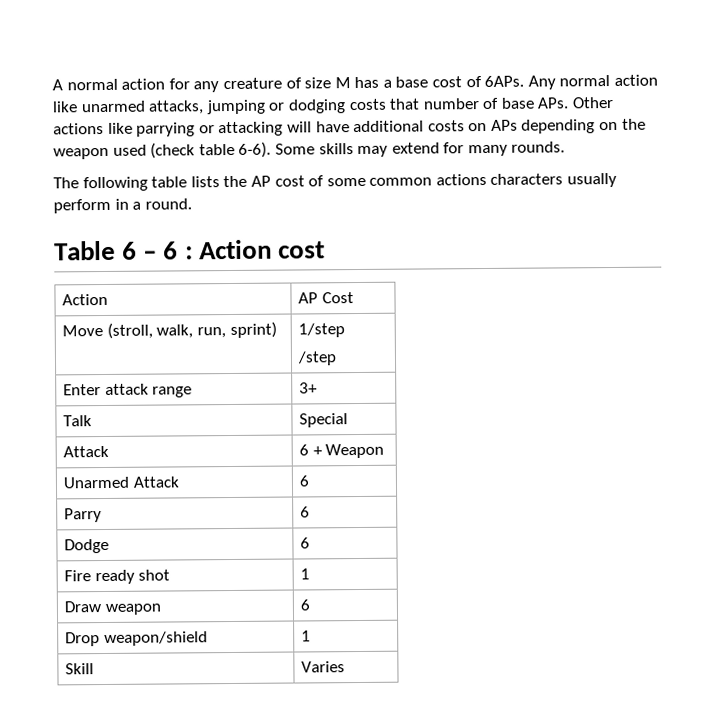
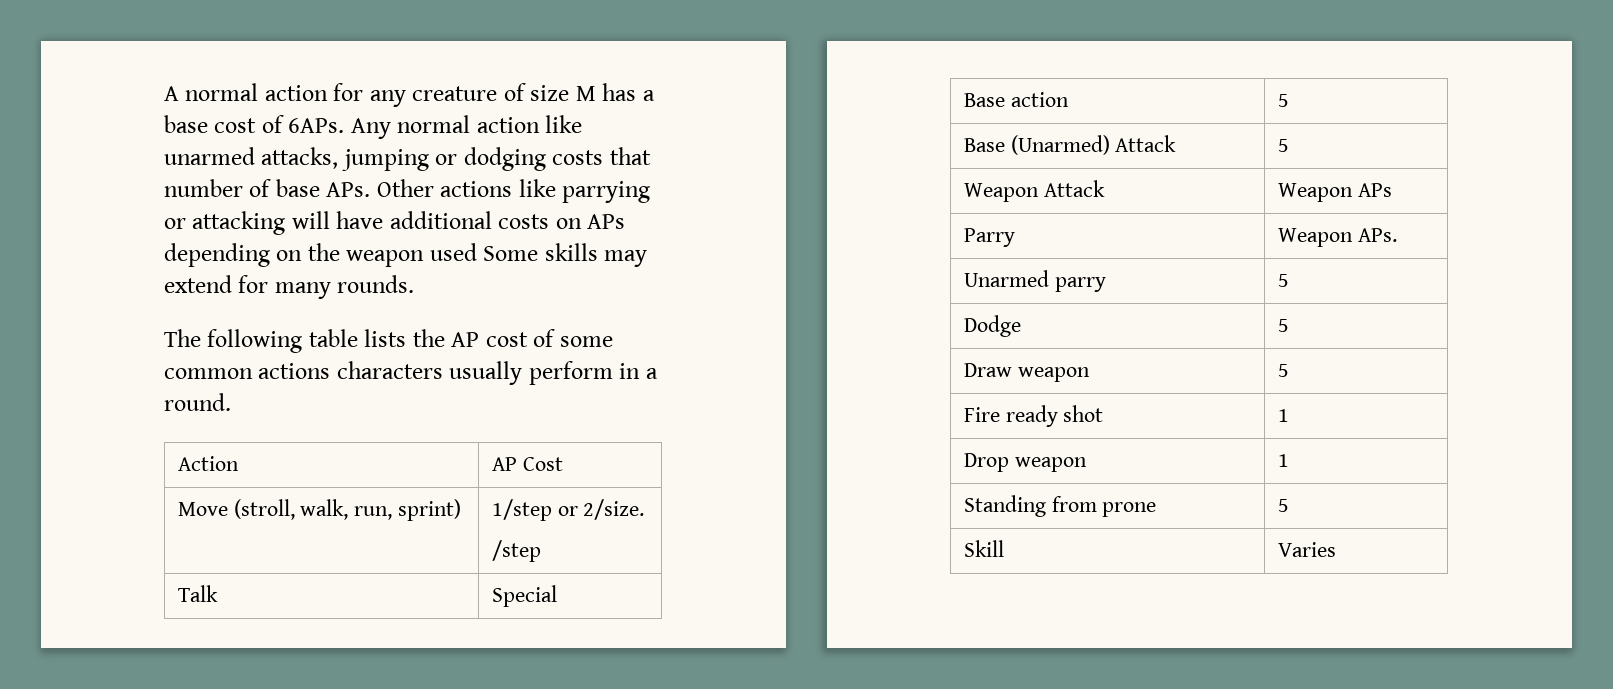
- Any normal action like unarmed attacks, jumping or dodging costs that number of base APs. Other actions like parrying or attacking will have additional costs on APs depending on the weapon used (check table 6-6). Some skills may extend for many rounds.
+ Any normal action like unarmed attacks, jumping or dodging costs that number of base APs. Other actions like parrying or attacking will have additional costs on APs depending on the weapon used Some skills may extend for many rounds.
- Table 6 – 6 : Action cost
- Move (stroll, walk, run, sprint) | 1/step
+ Move (stroll, walk, run, sprint) | 1/step or 2/size.
- Enter attack range | 3+
  Talk | Special
- Attack | 6 + Weapon
- Unarmed Attack | 6
+ Base action | 5
+ Base (Unarmed) Attack | 5
+ Weapon Attack | Weapon APs
- Parry | 6
- Dodge | 6
+ Parry | Weapon APs.
+ Unarmed parry | 5
+ Dodge | 5
+ Draw weapon | 5
- Draw weapon | 6
- Drop weapon/shield | 1
+ Drop weapon | 1
+ Standing from prone | 5

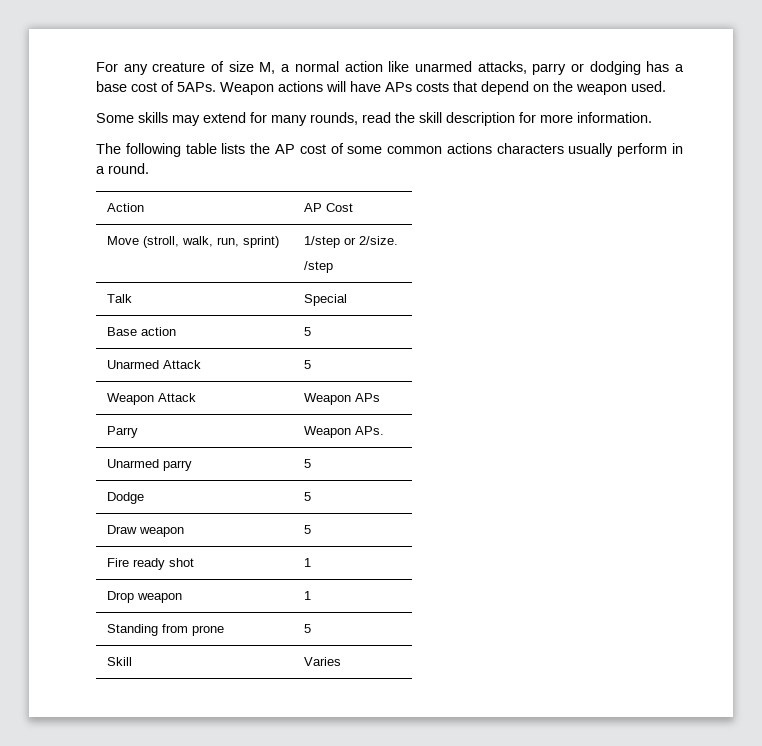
- A normal action for any creature of size M has a base cost of 6APs. Any normal action like unarmed attacks, jumping or dodging costs that number of base APs. Other actions like parrying or attacking will have additional costs on APs depending on the weapon used Some skills may extend for many rounds.
+ For any creature of size M, a normal action like unarmed attacks, parry or dodging has a base cost of 5APs. Weapon actions will have APs costs that depend on the weapon used.
+ Some skills may extend for many rounds, read the skill description for more information.
- Base (Unarmed) Attack | 5
+ Unarmed Attack | 5

